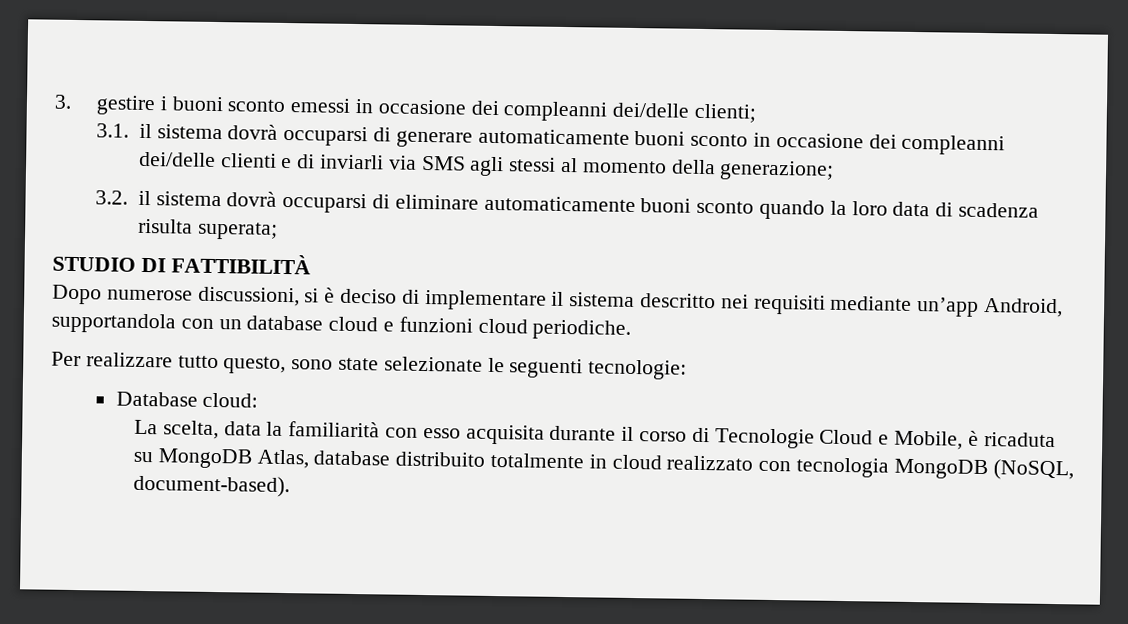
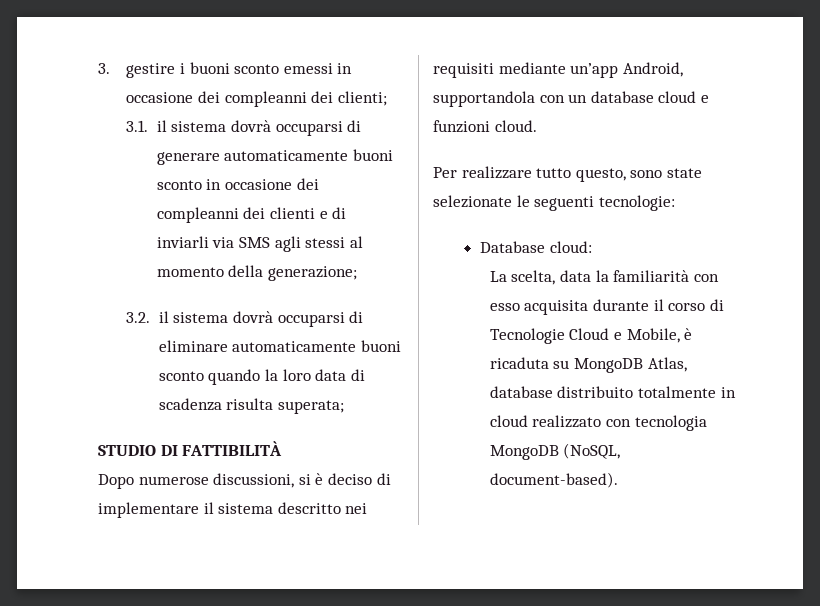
- 3. gestire i buoni sconto emessi in occasione dei compleanni dei/delle clienti;
+ 3. gestire i buoni sconto emessi in occasione dei compleanni dei clienti;
- 3.1. il sistema dovrà occuparsi di generare automaticamente buoni sconto in occasione dei compleanni dei/delle clienti e di inviarli via SMS agli stessi al momento della generazione;
+ 3.1. il sistema dovrà occuparsi di generare automaticamente buoni sconto in occasione dei compleanni dei clienti e di inviarli via SMS agli stessi al momento della generazione;
- Dopo numerose discussioni, si è deciso di implementare il sistema descritto nei requisiti mediante un’app Android, supportandola con un database cloud e funzioni cloud periodiche.
+ Dopo numerose discussioni, si è deciso di implementare il sistema descritto nei requisiti mediante un’app Android, supportandola con un database cloud e funzioni cloud.

